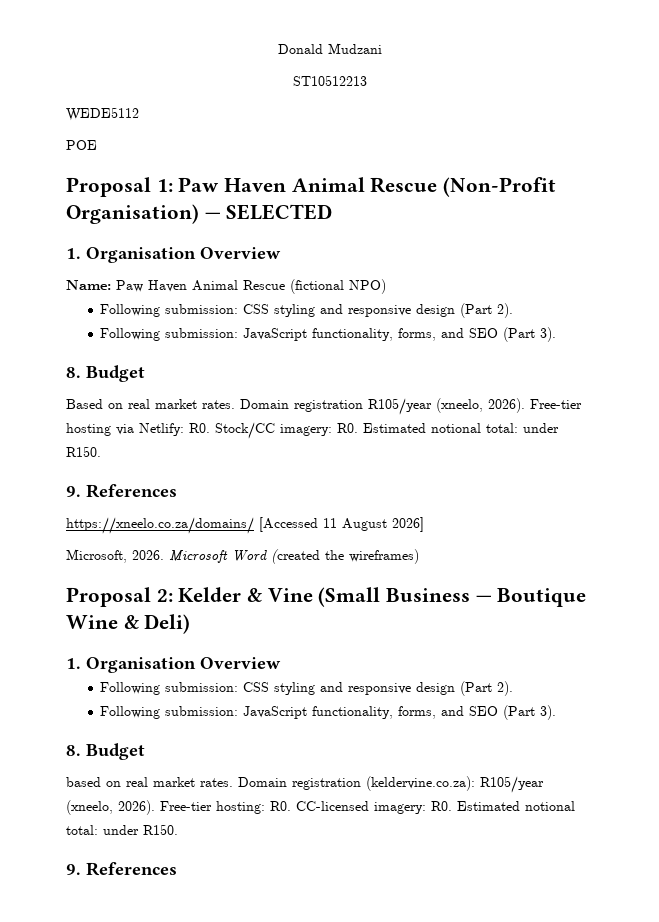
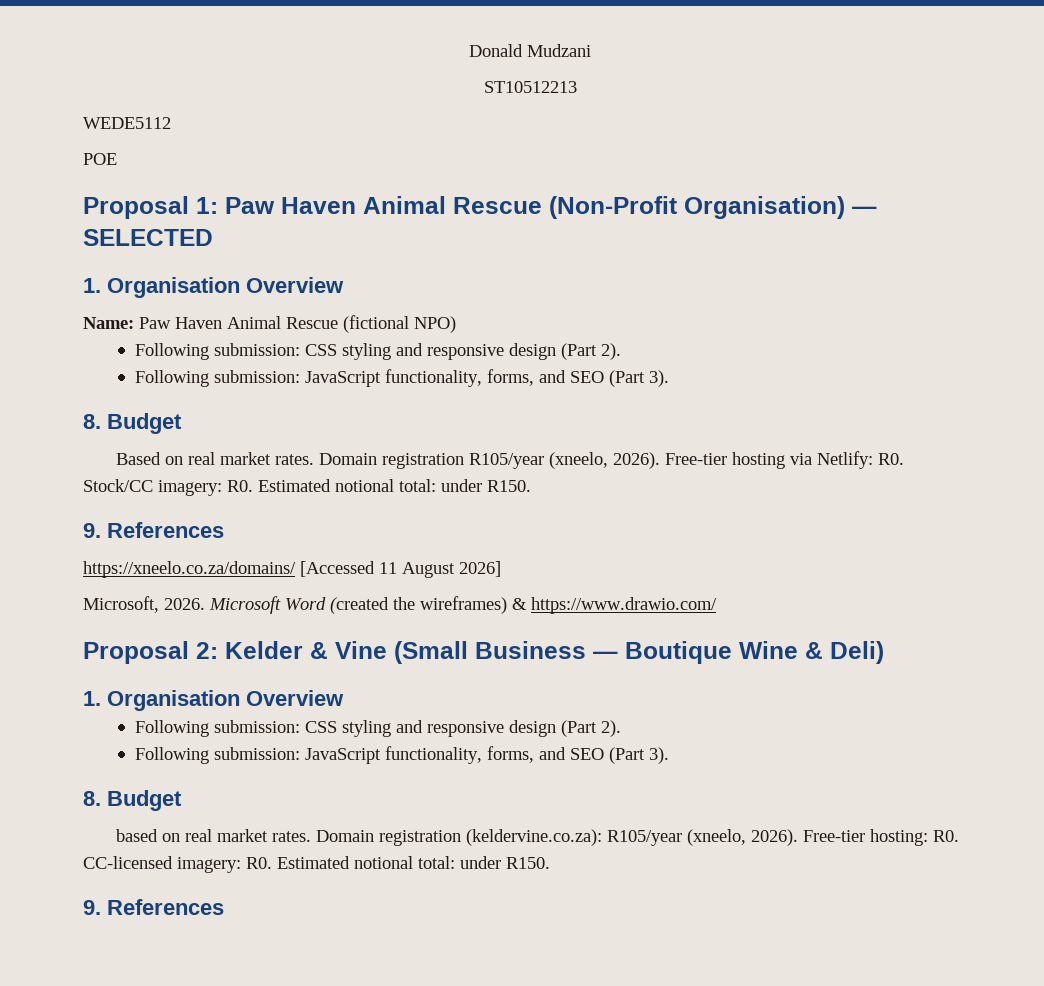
- Microsoft Word (created the wireframes)
+ Microsoft Word (created the wireframes) & https://www.drawio.com/

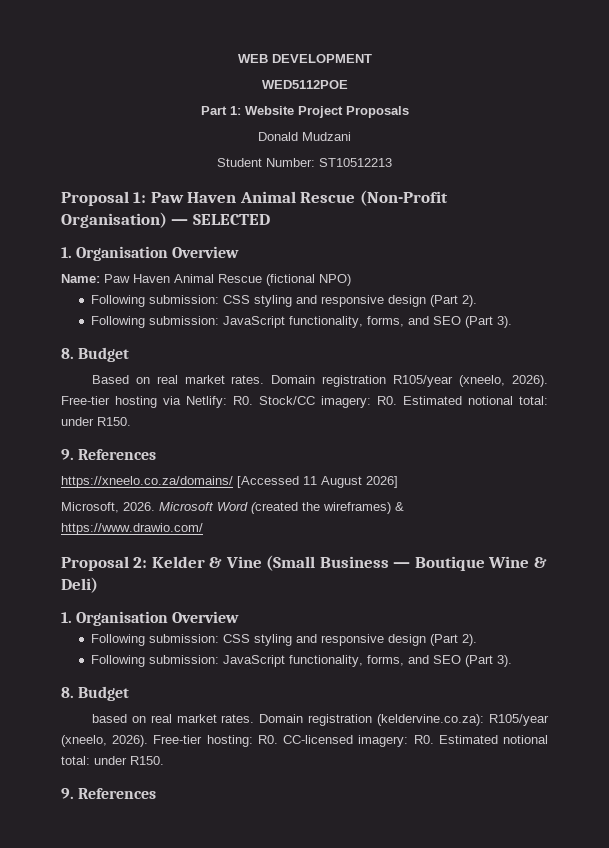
+ WEB DEVELOPMENT
+ WED5112POE
+ Part 1: Website Project Proposals
- ST10512213
+ Student Number: ST10512213
- WEDE5112
- POE

